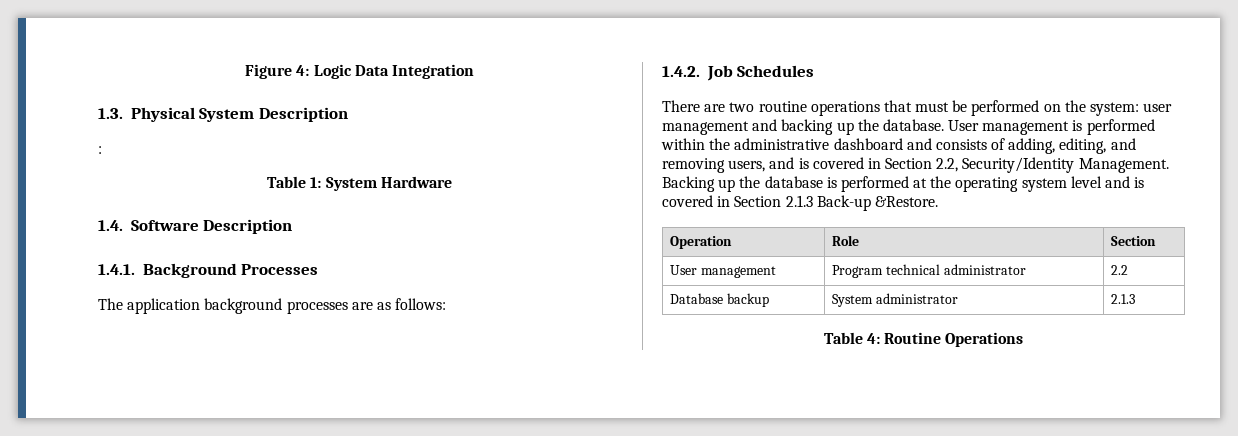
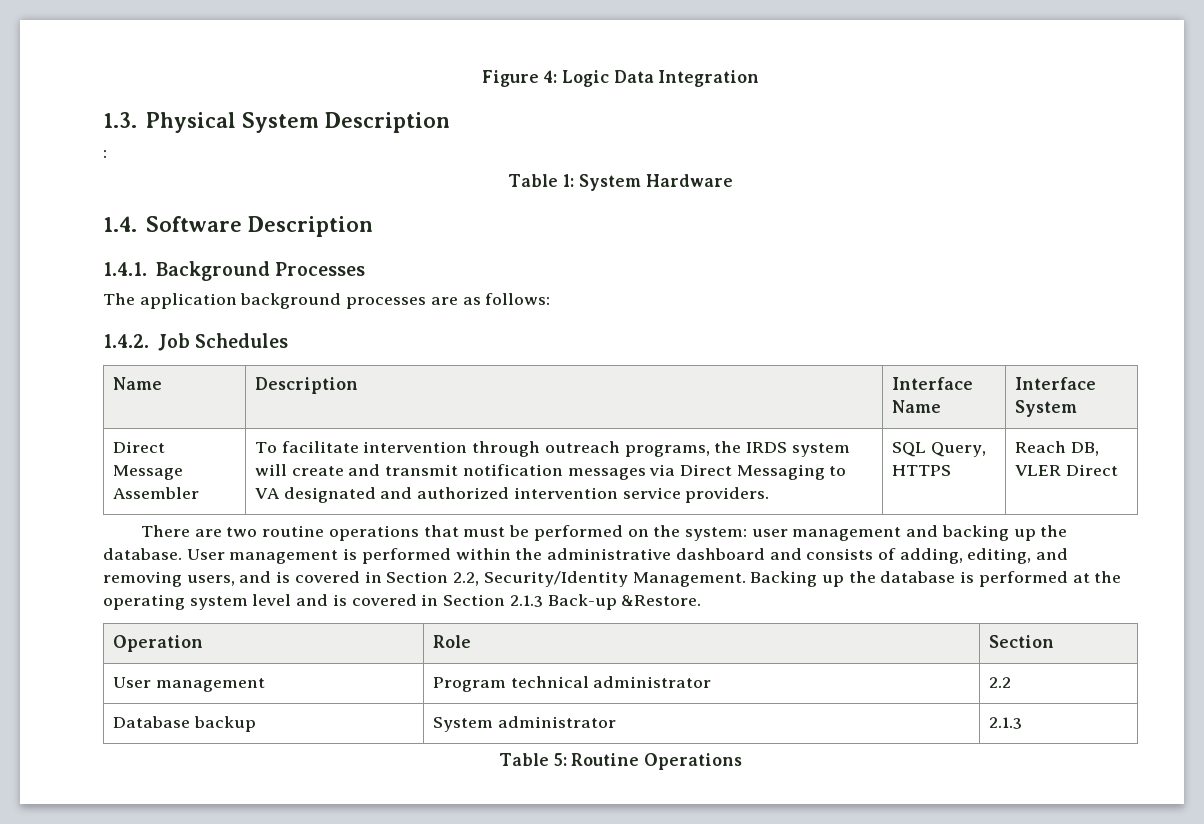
+ Name | Description | Interface Name | Interface System
+ Direct Message Assembler | To facilitate intervention through outreach programs, the IRDS system will create and transmit notification messages via Direct Messaging to VA designated and authorized intervention service providers. | SQL Query, HTTPS | Reach DB, VLER Direct
- Table 4: Routine Operations
+ Table 5: Routine Operations

